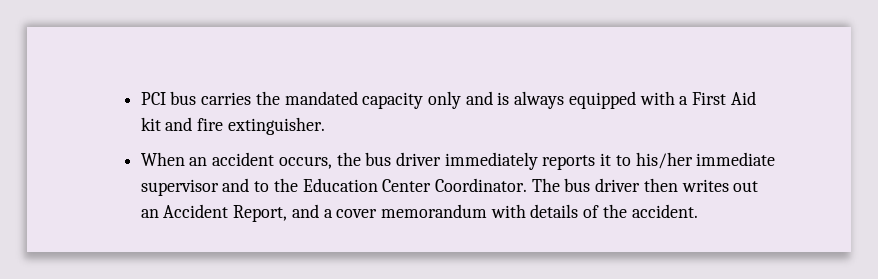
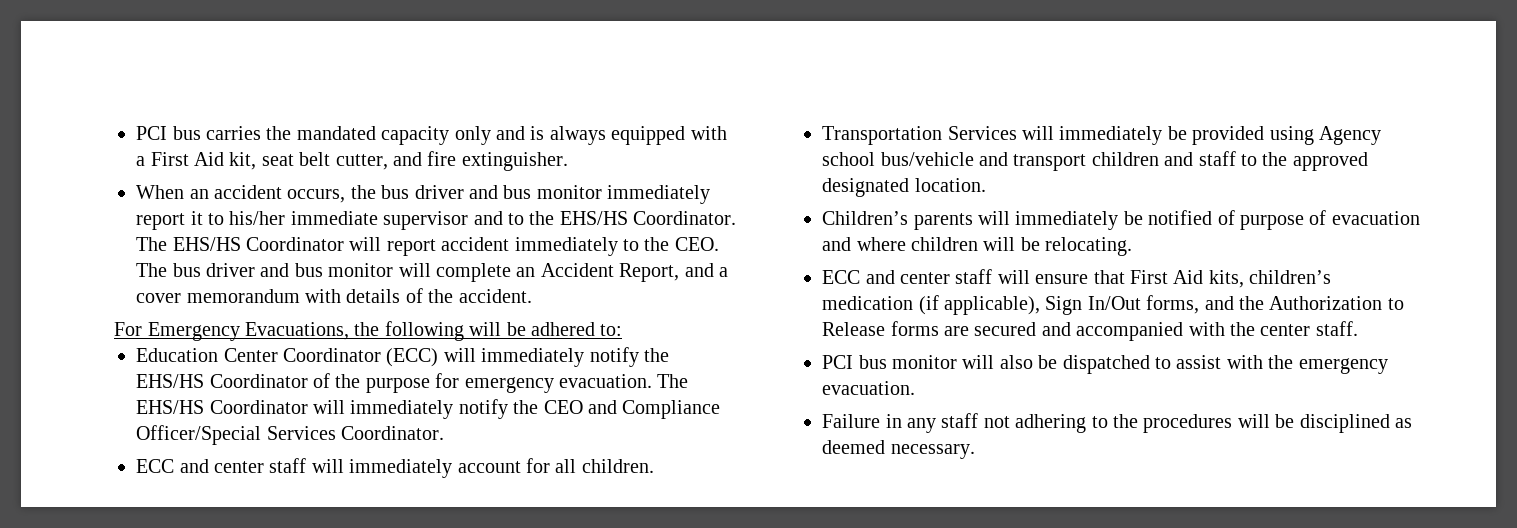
- PCI bus carries the mandated capacity only and is always equipped with a First Aid kit and fire extinguisher.
+ PCI bus carries the mandated capacity only and is always equipped with a First Aid kit, seat belt cutter, and fire extinguisher.
- When an accident occurs, the bus driver immediately reports it to his/her immediate supervisor and to the Education Center Coordinator. The bus driver then writes out an Accident Report, and a cover memorandum with details of the accident.
+ When an accident occurs, the bus driver and bus monitor immediately report it to his/her immediate supervisor and to the EHS/HS Coordinator. The EHS/HS Coordinator will report accident immediately to the CEO. The bus driver and bus monitor will complete an Accident Report, and a cover memorandum with details of the accident.
+ For Emergency Evacuations, the following will be adhered to:
+ Education Center Coordinator (ECC) will immediately notify the EHS/HS Coordinator of the purpose for emergency evacuation. The EHS/HS Coordinator will immediately notify the CEO and Compliance Officer/Special Services Coordinator.
+ ECC and center staff will immediately account for all children.
+ Transportation Services will immediately be provided using Agency school bus/vehicle and transport children and staff to the approved designated location.
+ Children’s parents will immediately be notified of purpose of evacuation and where children will be relocating.
+ ECC and center staff will ensure that First Aid kits, children’s medication (if applicable), Sign In/Out forms, and the Authorization to Release forms are secured and accompanied with the center staff.
+ PCI bus monitor will also be dispatched to assist with the emergency evacuation.
+ Failure in any staff not adhering to the procedures will be disciplined as deemed necessary.

